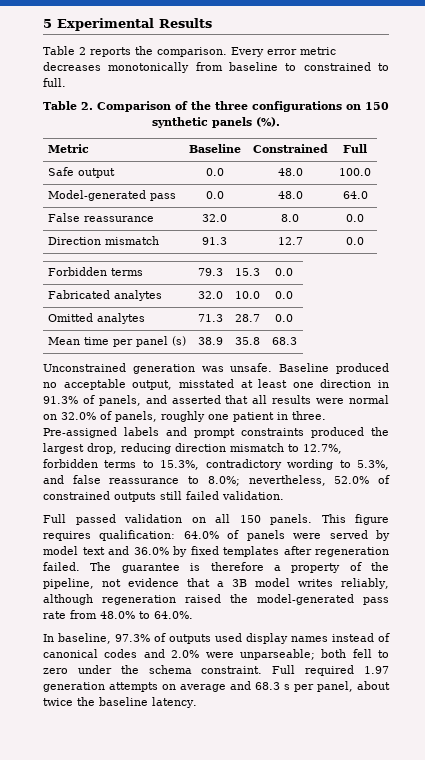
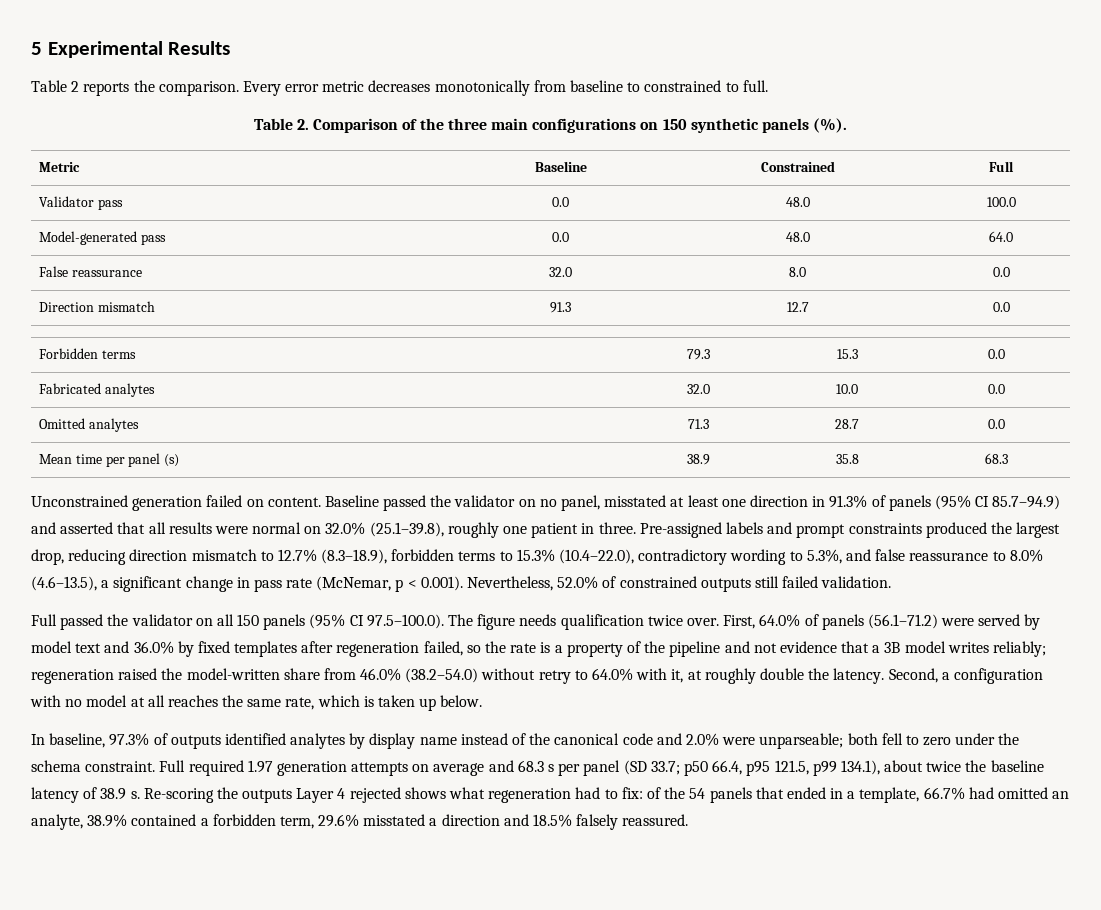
- Table 2. Comparison of the three configurations on 150 synthetic panels (%).
+ Table 2. Comparison of the three main configurations on 150 synthetic panels (%).
- Safe output | 0.0 | 48.0 | 100.0
+ Validator pass | 0.0 | 48.0 | 100.0
- Unconstrained generation was unsafe. Baseline produced no acceptable output, misstated at least one direction in 91.3% of panels, and asserted that all results were normal on 32.0% of panels, roughly one patient in three.
+ Unconstrained generation failed on content. Baseline passed the validator on no panel, misstated at least one direction in 91.3% of panels (95% CI 85.7–94.9) and asserted that all results were normal on 32.0% (25.1–39.8), roughly one patient in three.
- Pre-assigned labels and prompt constraints produced the largest drop, reducing direction mismatch to 12.7%, forbidden terms to 15.3%, contradictory wording to 5.3%, and false reassurance to 8.0%; nevertheless, 52.0% of constrained outputs still failed validation.
+ Pre-assigned labels and prompt constraints produced the largest drop, reducing direction mismatch to 12.7% (8.3–18.9), forbidden terms to 15.3% (10.4–22.0), contradictory wording to 5.3%, and false reassurance to 8.0% (4.6–13.5), a significant change in pass rate (McNemar, p < 0.001). Nevertheless, 52.0% of constrained outputs still failed validation.
- Full passed validation on all 150 panels. This figure requires qualification: 64.0% of panels were served by model text and 36.0% by fixed templates after regeneration failed. The guarantee is therefore a property of the pipeline, not evidence that a 3B model writes reliably, although regeneration raised the model-generated pass rate from 48.0% to 64.0%.
+ Full passed the validator on all 150 panels (95% CI 97.5–100.0). The figure needs qualification twice over. First, 64.0% of panels (56.1–71.2) were served by model text and 36.0% by fixed templates after regeneration failed, so the rate is a property of the pipeline and not evidence that a 3B model writes reliably; regeneration raised the model-written share from 46.0% (38.2–54.0) without retry to 64.0% with it, at roughly double the latency. Second, a configuration with no model at all reaches the same rate, which is taken up below.
- In baseline, 97.3% of outputs used display names instead of canonical codes and 2.0% were unparseable; both fell to zero under the schema constraint.
+ In baseline, 97.3% of outputs identified analytes by display name instead of the canonical code and 2.0% were unparseable; both fell to zero under the schema constraint.
- Full required 1.97 generation attempts on average and 68.3 s per panel, about twice the baseline latency.
+ Full required 1.97 generation attempts on average and 68.3 s per panel (SD 33.7; p50 66.4, p95 121.5, p99 134.1), about twice the baseline latency of 38.9 s. Re-scoring the outputs Layer 4 rejected shows what regeneration had to fix: of the 54 panels that ended in a template, 66.7% had omitted an analyte, 38.9% contained a forbidden term, 29.6% misstated a direction and 18.5% falsely reassured.

